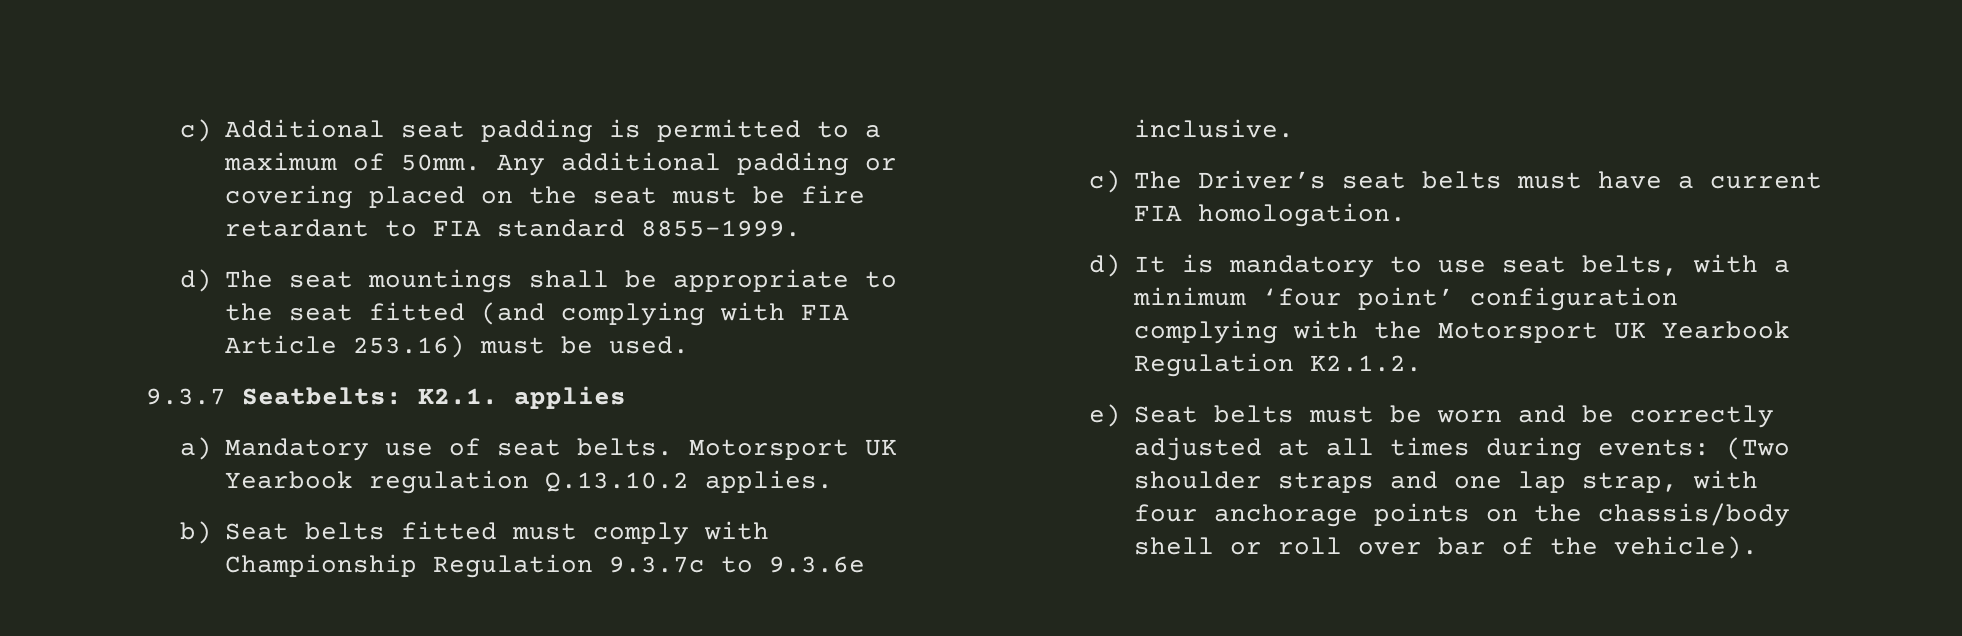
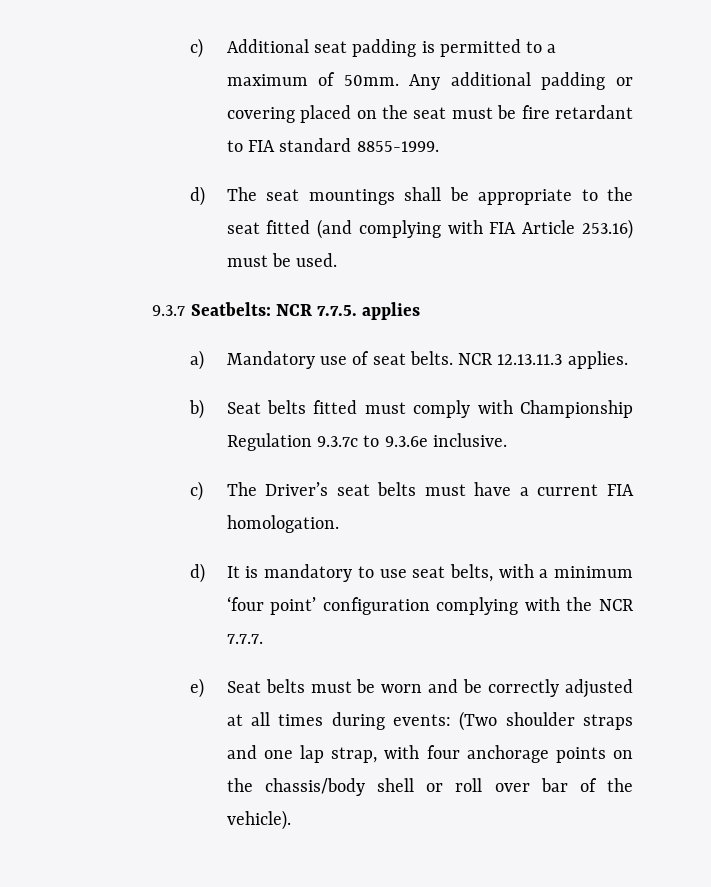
- 9.3.7 Seatbelts: K2.1. applies
+ 9.3.7 Seatbelts: NCR 7.7.5. applies
- Motorsport UK Yearbook regulation Q.13.10.2 applies.
+ NCR 12.13.11.3 applies.
- d) It is mandatory to use seat belts, with a minimum ‘four point’ configuration complying with the Motorsport UK Yearbook Regulation K2.1.2.
+ d) It is mandatory to use seat belts, with a minimum ‘four point’ configuration complying with the NCR 7.7.7.

